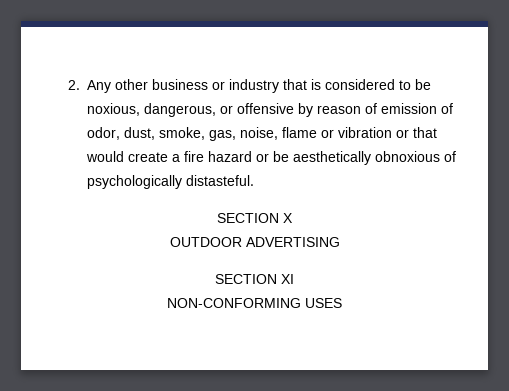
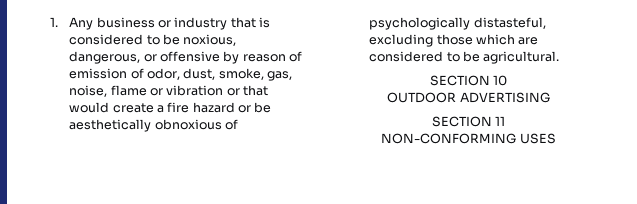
- 2. Any other business or industry that is considered to be noxious, dangerous, or offensive by reason of emission of odor, dust, smoke, gas, noise, flame or vibration or that would create a fire hazard or be aesthetically obnoxious of psychologically distasteful.
- SECTION X
+ 1. Any business or industry that is considered to be noxious, dangerous, or offensive by reason of emission of odor, dust, smoke, gas, noise, flame or vibration or that would create a fire hazard or be aesthetically obnoxious of psychologically distasteful, excluding those which are considered to be agricultural.
+ SECTION 10
- SECTION XI
+ SECTION 11

